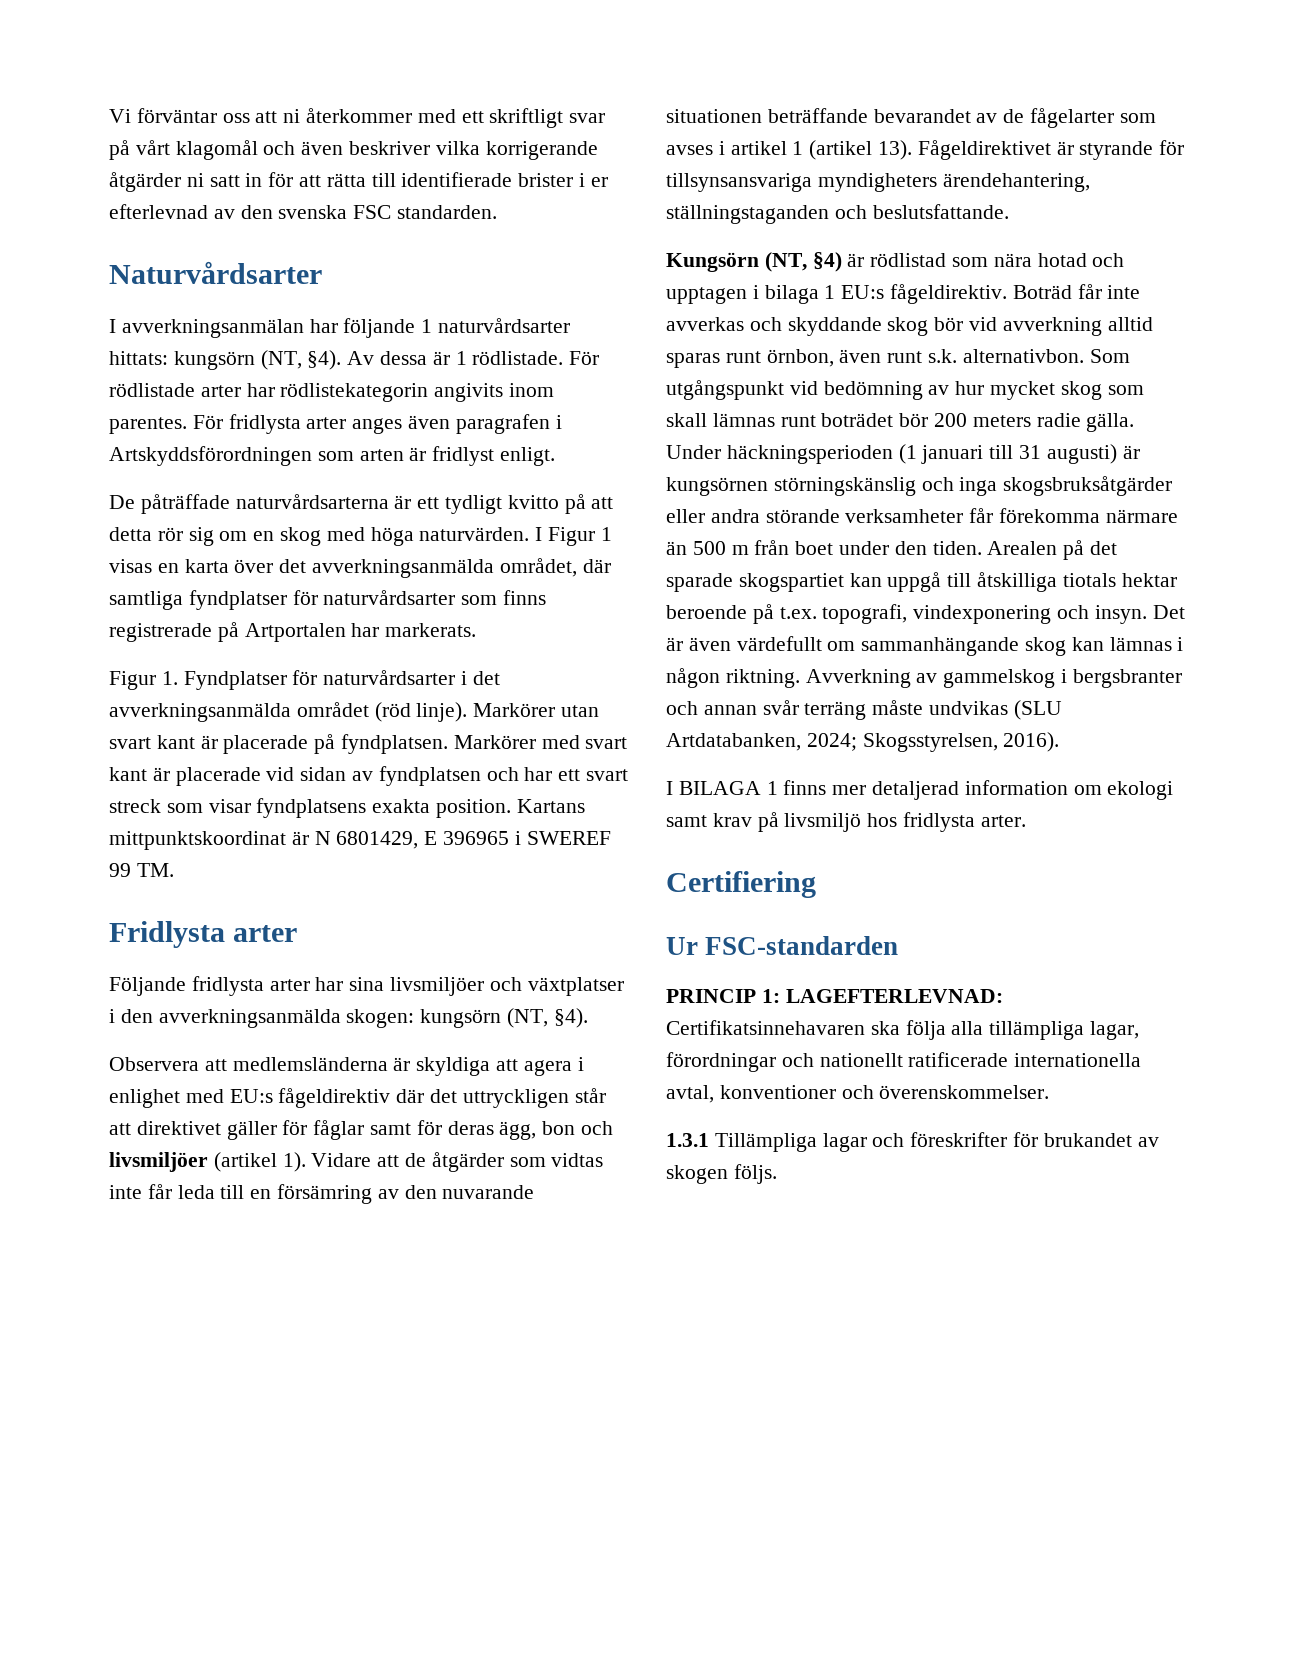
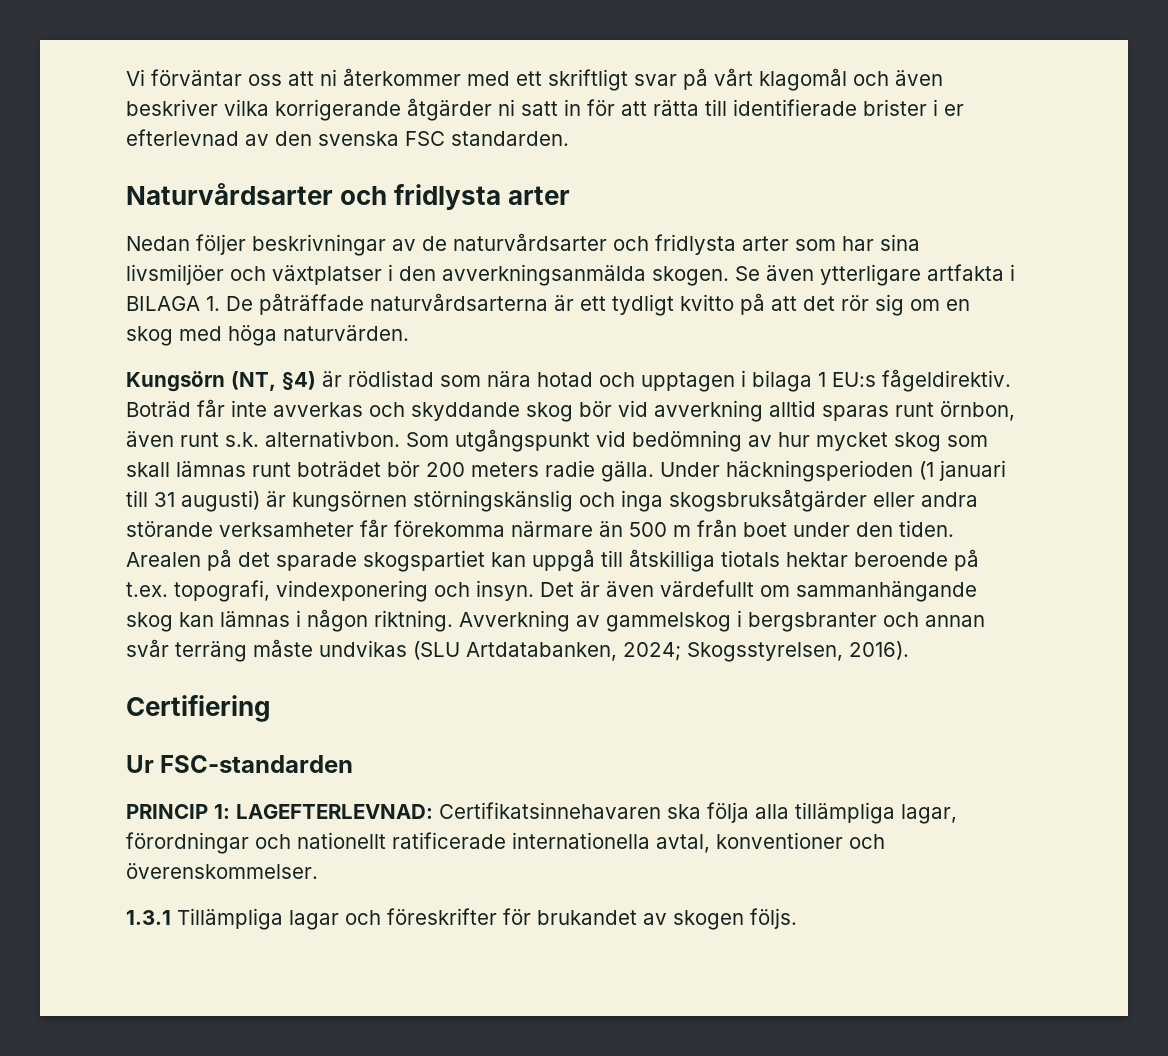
- Naturvårdsarter
- I avverkningsanmälan har följande 1 naturvårdsarter hittats: kungsörn (NT, §4). Av dessa är 1 rödlistade. För rödlistade arter har rödlistekategorin angivits inom parentes. För fridlysta arter anges även paragrafen i Artskyddsförordningen som arten är fridlyst enligt.
- De påträffade naturvårdsarterna är ett tydligt kvitto på att detta rör sig om en skog med höga naturvärden. I Figur 1 visas en karta över det avverkningsanmälda området, där samtliga fyndplatser för naturvårdsarter som finns registrerade på Artportalen har markerats.
- Figur 1. Fyndplatser för naturvårdsarter i det avverkningsanmälda området (röd linje). Markörer utan svart kant är placerade på fyndplatsen. Markörer med svart kant är placerade vid sidan av fyndplatsen och har ett svart streck som visar fyndplatsens exakta position. Kartans mittpunktskoordinat är N 6801429, E 396965 i SWEREF 99 TM.
- Fridlysta arter
- Följande fridlysta arter har sina livsmiljöer och växtplatser i den avverkningsanmälda skogen: kungsörn (NT, §4).
- Observera att medlemsländerna är skyldiga att agera i enlighet med EU:s fågeldirektiv där det uttryckligen står att direktivet gäller för fåglar samt för deras ägg, bon och livsmiljöer (artikel 1). Vidare att de åtgärder som vidtas inte får leda till en försämring av den nuvarande situationen beträffande bevarandet av de fågelarter som avses i artikel 1 (artikel 13). Fågeldirektivet är styrande för tillsynsansvariga myndigheters ärendehantering, ställningstaganden och beslutsfattande.
+ Naturvårdsarter och fridlysta arter
+ Nedan följer beskrivningar av de naturvårdsarter och fridlysta arter som har sina livsmiljöer och växtplatser i den avverkningsanmälda skogen. Se även ytterligare artfakta i BILAGA 1. De påträffade naturvårdsarterna är ett tydligt kvitto på att det rör sig om en skog med höga naturvärden.
- I BILAGA 1 finns mer detaljerad information om ekologi samt krav på livsmiljö hos fridlysta arter.

